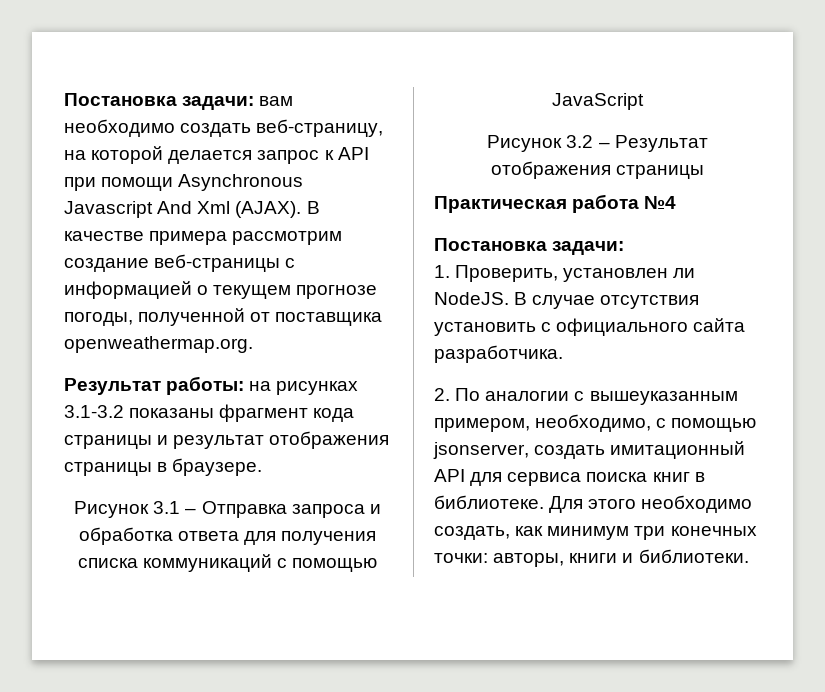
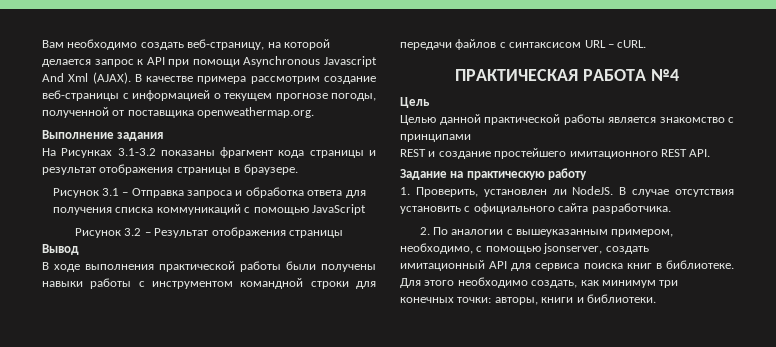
- Постановка задачи: вам необходимо создать веб-страницу, на которой делается запрос к API при помощи Asynchronous Javascript And Xml (AJAX).
+ Вам необходимо создать веб-страницу, на которой делается запрос к API при помощи Asynchronous Javascript And Xml (AJAX).
- Результат работы: на рисунках 3.1-3.2 показаны фрагмент кода страницы и результат отображения страницы в браузере.
+ Выполнение задания
+ На Рисунках 3.1-3.2 показаны фрагмент кода страницы и результат отображения страницы в браузере.
- Практическая работа №4
- Постановка задачи:
+ Вывод
+ В ходе выполнения практической работы были получены навыки работы с инструментом командной строки для передачи файлов с синтаксисом URL – cURL.
+ ПРАКТИЧЕСКАЯ РАБОТА №4
+ Цель
+ Целью данной практической работы является знакомство с принципами
+ REST и создание простейшего имитационного REST API.
+ Задание на практическую работу

